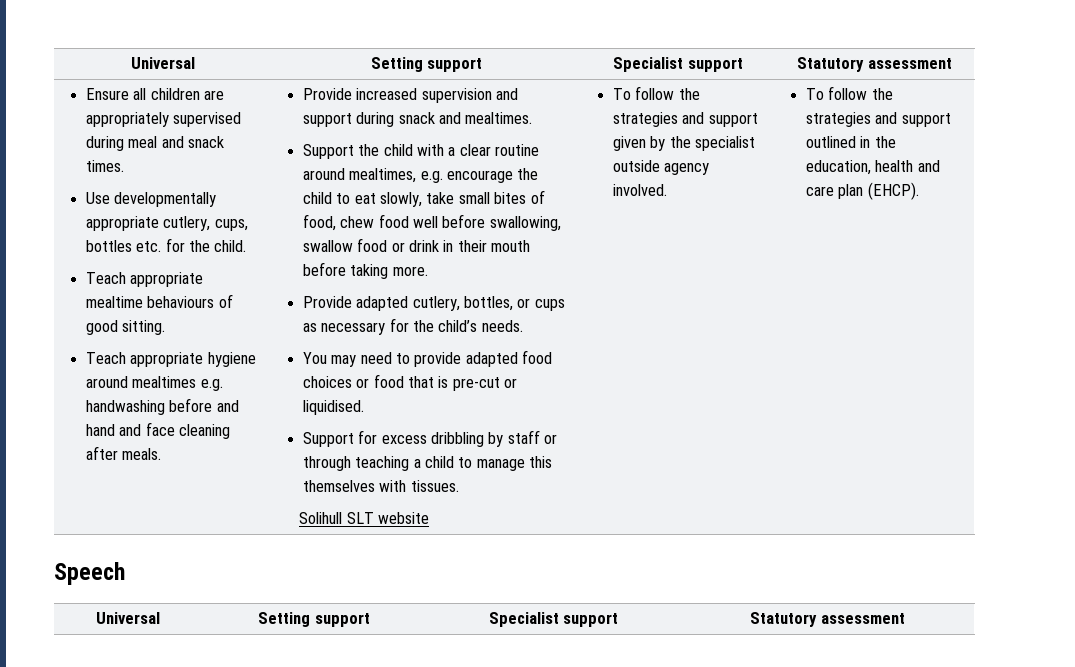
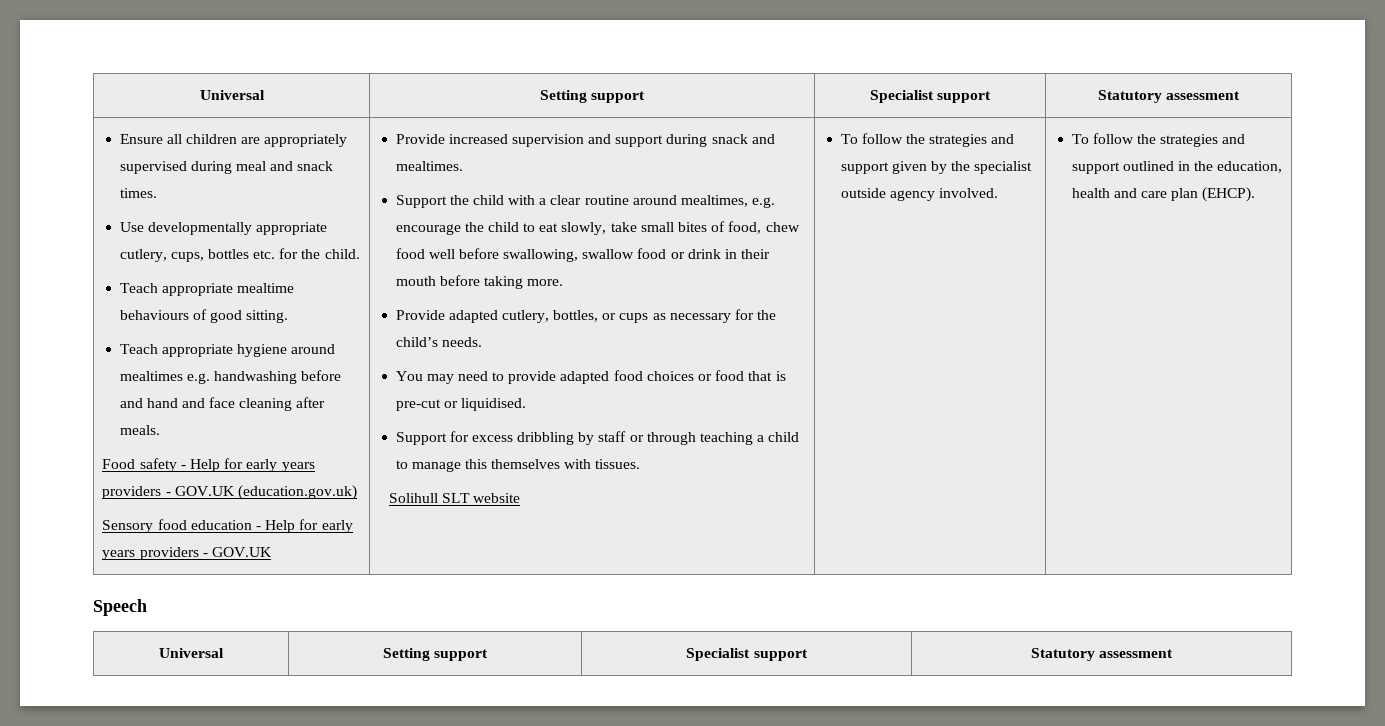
+ Food safety - Help for early years providers - GOV.UK (education.gov.uk)
+ Sensory food education - Help for early years providers - GOV.UK

